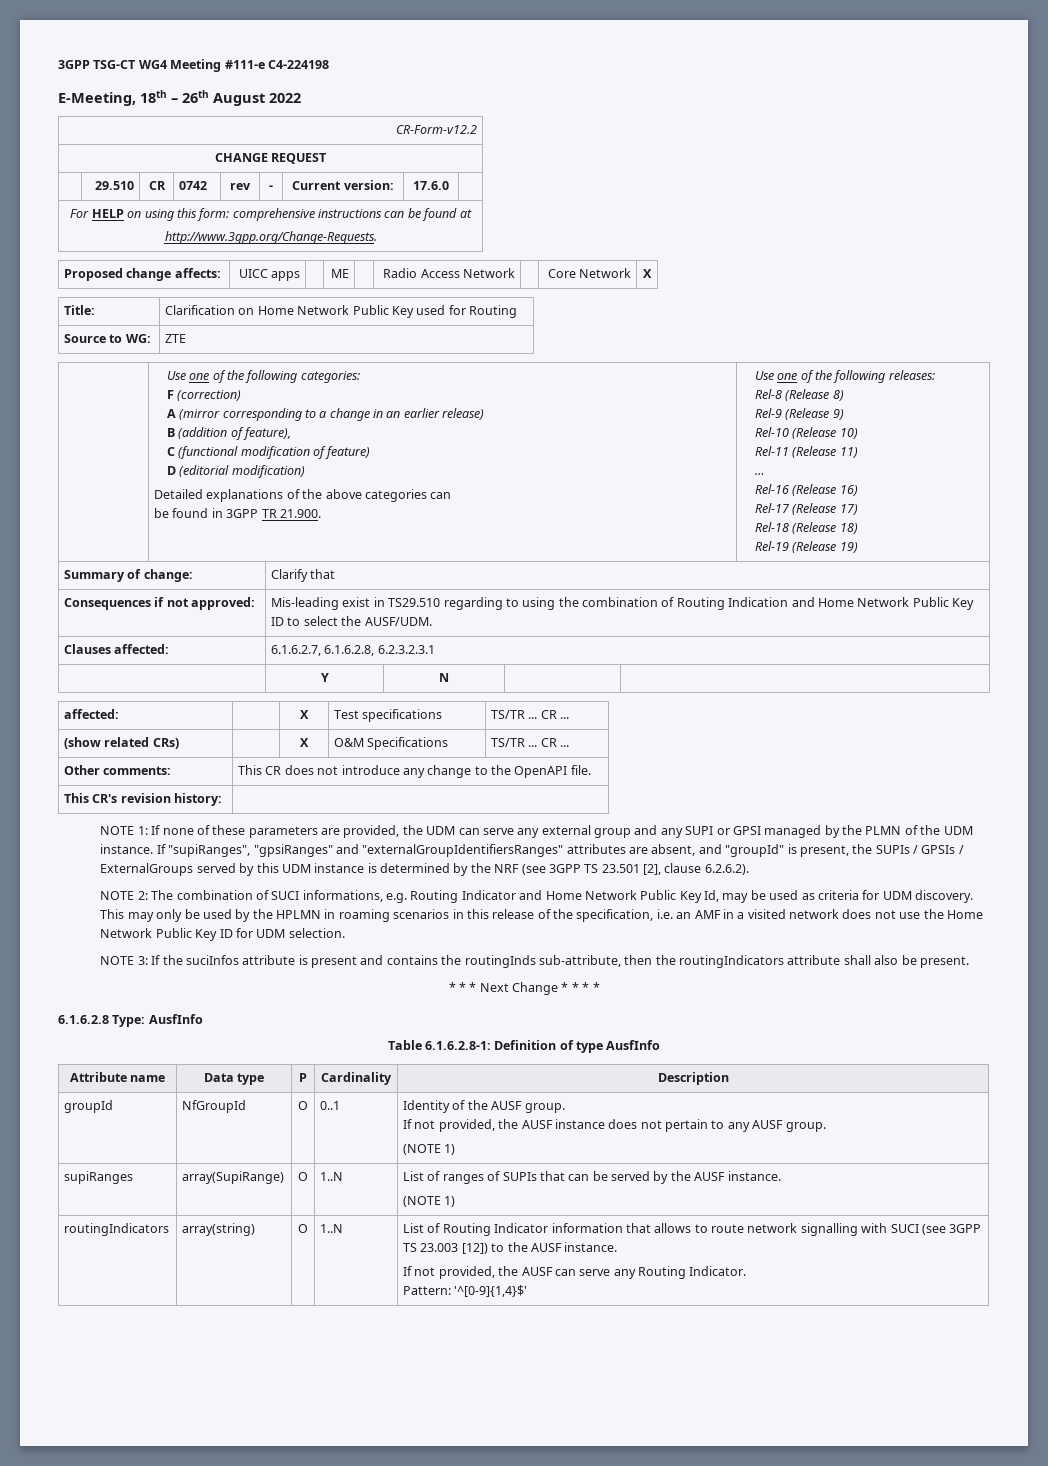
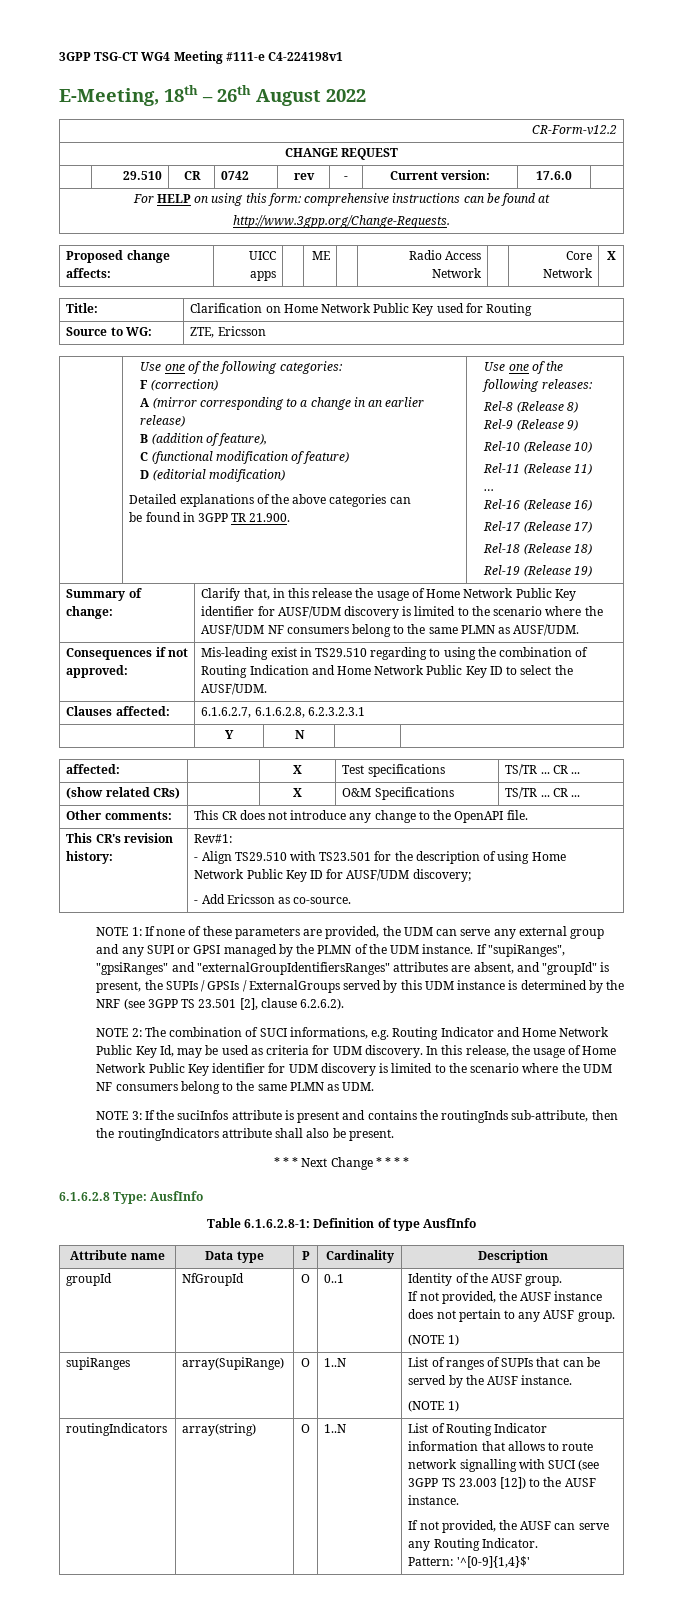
- 3GPP TSG-CT WG4 Meeting #111-e C4-224198
+ 3GPP TSG-CT WG4 Meeting #111-e C4-224198v1
- Source to WG: | ZTE
+ Source to WG: | ZTE, Ericsson
- Summary of change: | Clarify that
+ Summary of change: | Clarify that, in this release the usage of Home Network Public Key identifier for AUSF/UDM discovery is limited to the scenario where the AUSF/UDM NF consumers belong to the same PLMN as AUSF/UDM.
- This CR's revision history: |
+ This CR's revision history: | Rev#1:
+ - Align TS29.510 with TS23.501 for the description of using Home Network Public Key ID for AUSF/UDM discovery;
+ - Add Ericsson as co-source.
- This may only be used by the HPLMN in roaming scenarios in this release of the specification, i.e. an AMF in a visited network does not use the Home Network Public Key ID for UDM selection.
+ In this release, the usage of Home Network Public Key identifier for UDM discovery is limited to the scenario where the UDM NF consumers belong to the same PLMN as UDM.

